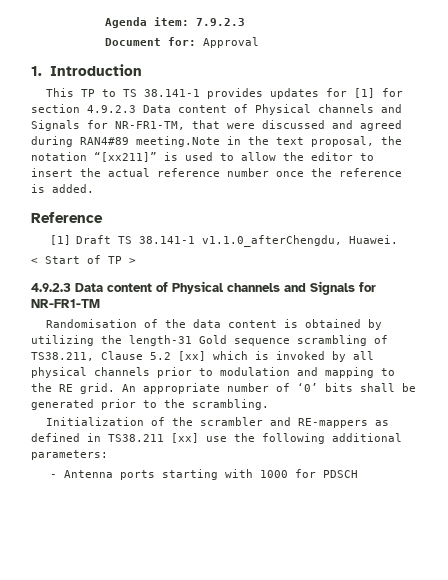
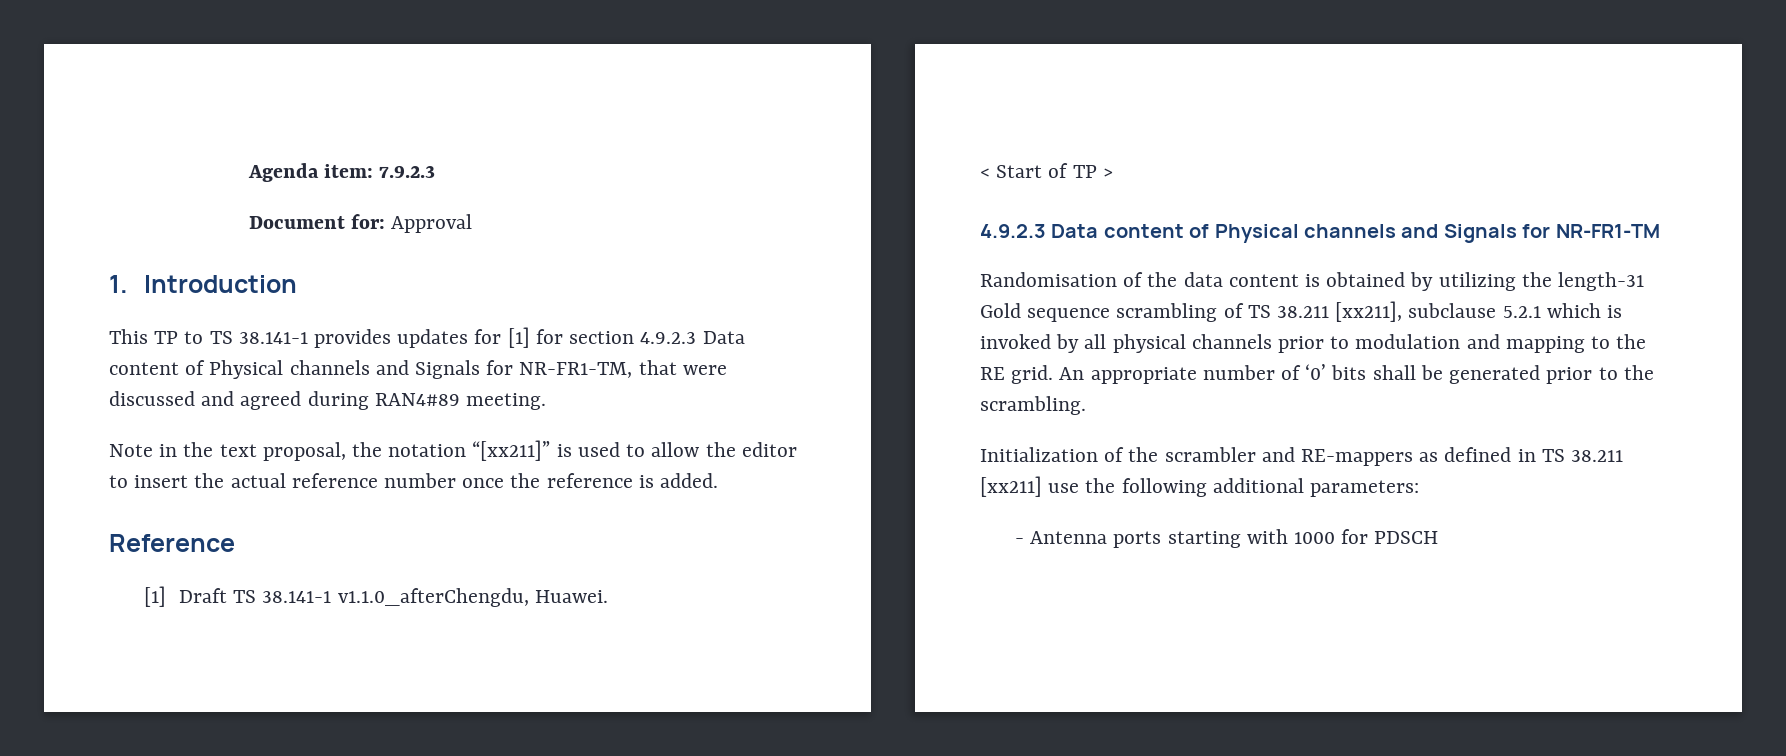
- This TP to TS 38.141-1 provides updates for [1] for section 4.9.2.3 Data content of Physical channels and Signals for NR-FR1-TM, that were discussed and agreed during RAN4#89 meeting.Note in the text proposal, the notation “[xx211]” is used to allow the editor to insert the actual reference number once the reference is added.
+ This TP to TS 38.141-1 provides updates for [1] for section 4.9.2.3 Data content of Physical channels and Signals for NR-FR1-TM, that were discussed and agreed during RAN4#89 meeting.
+ Note in the text proposal, the notation “[xx211]” is used to allow the editor to insert the actual reference number once the reference is added.
- Randomisation of the data content is obtained by utilizing the length-31 Gold sequence scrambling of TS38.211, Clause 5.2 [xx] which is invoked by all physical channels prior to modulation and mapping to the RE grid.
+ Randomisation of the data content is obtained by utilizing the length-31 Gold sequence scrambling of TS 38.211 [xx211], subclause 5.2.1 which is invoked by all physical channels prior to modulation and mapping to the RE grid.
- Initialization of the scrambler and RE-mappers as defined in TS38.211 [xx] use the following additional parameters:
+ Initialization of the scrambler and RE-mappers as defined in TS 38.211 [xx211] use the following additional parameters:

